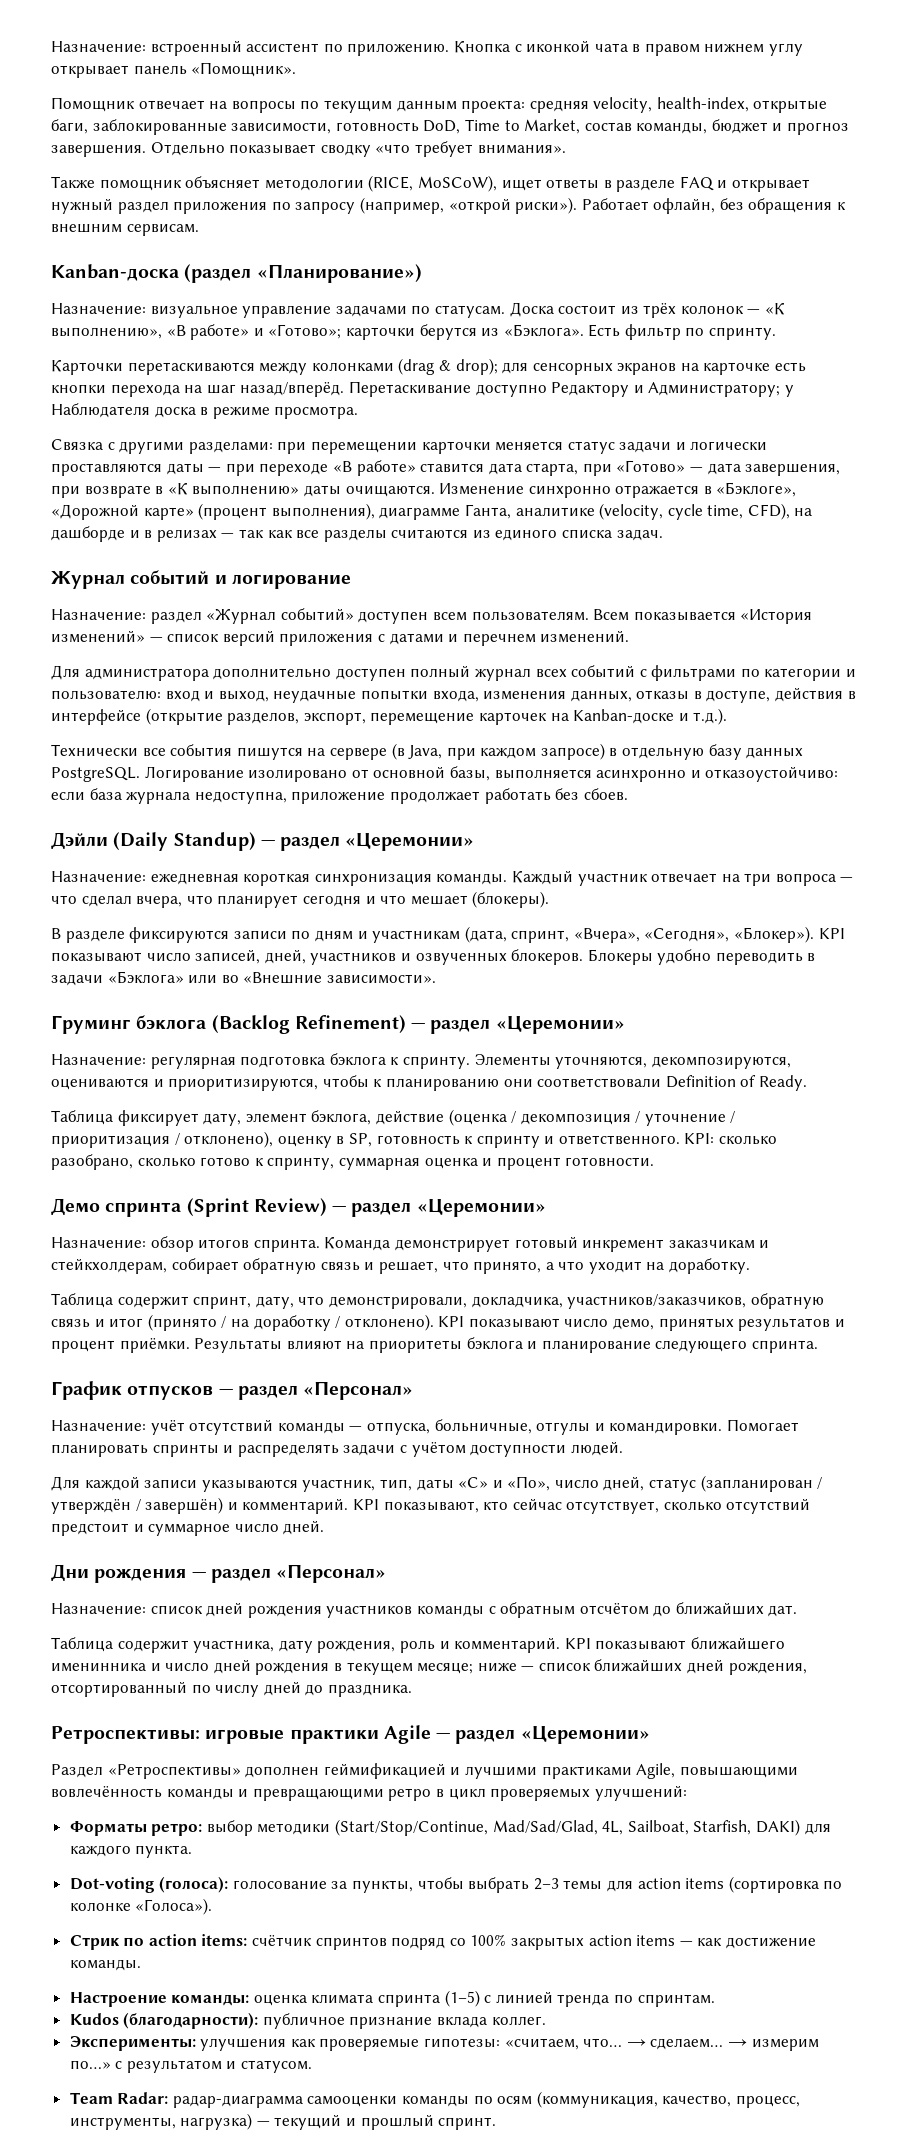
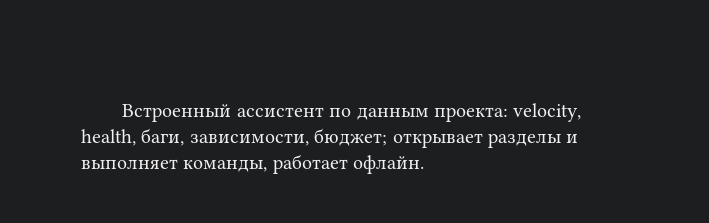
- Назначение: встроенный ассистент по приложению. Кнопка с иконкой чата в правом нижнем углу открывает панель «Помощник».
- Помощник отвечает на вопросы по текущим данным проекта: средняя velocity, health-index, открытые баги, заблокированные зависимости, готовность DoD, Time to Market, состав команды, бюджет и прогноз завершения. Отдельно показывает сводку «что требует внимания».
- Также помощник объясняет методологии (RICE, MoSCoW), ищет ответы в разделе FAQ и открывает нужный раздел приложения по запросу (например, «открой риски»). Работает офлайн, без обращения к внешним сервисам.
- Kanban-доска (раздел «Планирование»)
- Назначение: визуальное управление задачами по статусам. Доска состоит из трёх колонок — «К выполнению», «В работе» и «Готово»; карточки берутся из «Бэклога». Есть фильтр по спринту.
- Карточки перетаскиваются между колонками (drag & drop); для сенсорных экранов на карточке есть кнопки перехода на шаг назад/вперёд. Перетаскивание доступно Редактору и Администратору; у Наблюдателя доска в режиме просмотра.
- Связка с другими разделами: при перемещении карточки меняется статус задачи и логически проставляются даты — при переходе «В работе» ставится дата старта, при «Готово» — дата завершения, при возврате в «К выполнению» даты очищаются. Изменение синхронно отражается в «Бэклоге», «Дорожной карте» (процент выполнения), диаграмме Ганта, аналитике (velocity, cycle time, CFD), на дашборде и в релизах — так как все разделы считаются из единого списка задач.
- Журнал событий и логирование
- Назначение: раздел «Журнал событий» доступен всем пользователям. Всем показывается «История изменений» — список версий приложения с датами и перечнем изменений.
- Для администратора дополнительно доступен полный журнал всех событий с фильтрами по категории и пользователю: вход и выход, неудачные попытки входа, изменения данных, отказы в доступе, действия в интерфейсе (открытие разделов, экспорт, перемещение карточек на Kanban-доске и т.д.).
- Технически все события пишутся на сервере (в Java, при каждом запросе) в отдельную базу данных PostgreSQL. Логирование изолировано от основной базы, выполняется асинхронно и отказоустойчиво: если база журнала недоступна, приложение продолжает работать без сбоев.
- Дэйли (Daily Standup) — раздел «Церемонии»
- Назначение: ежедневная короткая синхронизация команды. Каждый участник отвечает на три вопроса — что сделал вчера, что планирует сегодня и что мешает (блокеры).
- В разделе фиксируются записи по дням и участникам (дата, спринт, «Вчера», «Сегодня», «Блокер»). KPI показывают число записей, дней, участников и озвученных блокеров. Блокеры удобно переводить в задачи «Бэклога» или во «Внешние зависимости».
- Груминг бэклога (Backlog Refinement) — раздел «Церемонии»
- Назначение: регулярная подготовка бэклога к спринту. Элементы уточняются, декомпозируются, оцениваются и приоритизируются, чтобы к планированию они соответствовали Definition of Ready.
- Таблица фиксирует дату, элемент бэклога, действие (оценка / декомпозиция / уточнение / приоритизация / отклонено), оценку в SP, готовность к спринту и ответственного. KPI: сколько разобрано, сколько готово к спринту, суммарная оценка и процент готовности.
- Демо спринта (Sprint Review) — раздел «Церемонии»
- Назначение: обзор итогов спринта. Команда демонстрирует готовый инкремент заказчикам и стейкхолдерам, собирает обратную связь и решает, что принято, а что уходит на доработку.
- Таблица содержит спринт, дату, что демонстрировали, докладчика, участников/заказчиков, обратную связь и итог (принято / на доработку / отклонено). KPI показывают число демо, принятых результатов и процент приёмки. Результаты влияют на приоритеты бэклога и планирование следующего спринта.
- График отпусков — раздел «Персонал»
- Назначение: учёт отсутствий команды — отпуска, больничные, отгулы и командировки. Помогает планировать спринты и распределять задачи с учётом доступности людей.
- Для каждой записи указываются участник, тип, даты «С» и «По», число дней, статус (запланирован / утверждён / завершён) и комментарий. KPI показывают, кто сейчас отсутствует, сколько отсутствий предстоит и суммарное число дней.
- Дни рождения — раздел «Персонал»
- Назначение: список дней рождения участников команды с обратным отсчётом до ближайших дат.
- Таблица содержит участника, дату рождения, роль и комментарий. KPI показывают ближайшего именинника и число дней рождения в текущем месяце; ниже — список ближайших дней рождения, отсортированный по числу дней до праздника.
- Ретроспективы: игровые практики Agile — раздел «Церемонии»
- Раздел «Ретроспективы» дополнен геймификацией и лучшими практиками Agile, повышающими вовлечённость команды и превращающими ретро в цикл проверяемых улучшений:
- Форматы ретро: выбор методики (Start/Stop/Continue, Mad/Sad/Glad, 4L, Sailboat, Starfish, DAKI) для каждого пункта.
- Dot-voting (голоса): голосование за пункты, чтобы выбрать 2–3 темы для action items (сортировка по колонке «Голоса»).
- Стрик по action items: счётчик спринтов подряд со 100% закрытых action items — как достижение команды.
- Настроение команды: оценка климата спринта (1–5) с линией тренда по спринтам.
- Kudos (благодарности): публичное признание вклада коллег.
- Эксперименты: улучшения как проверяемые гипотезы: «считаем, что… → сделаем… → измерим по…» с результатом и статусом.
- Team Radar: радар-диаграмма самооценки команды по осям (коммуникация, качество, процесс, инструменты, нагрузка) — текущий и прошлый спринт.
+ Встроенный ассистент по данным проекта: velocity, health, баги, зависимости, бюджет; открывает разделы и выполняет команды, работает офлайн.

